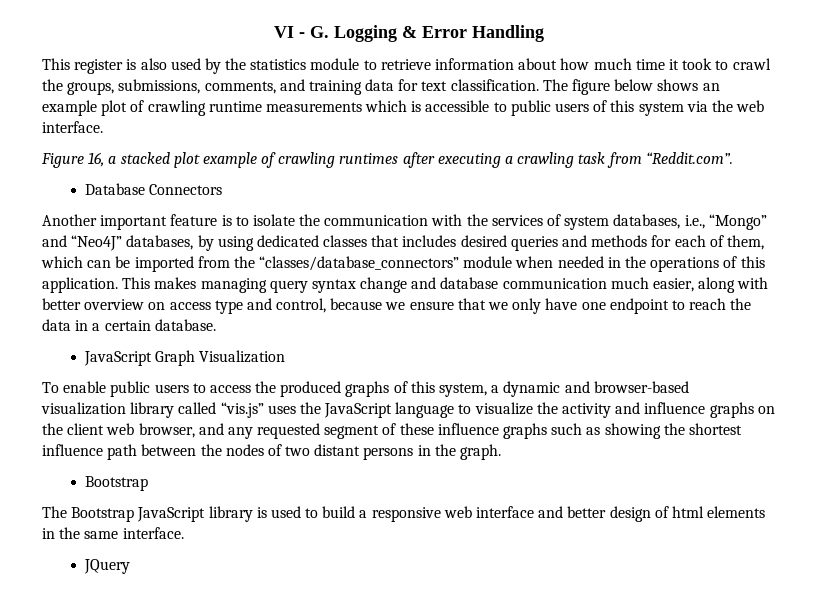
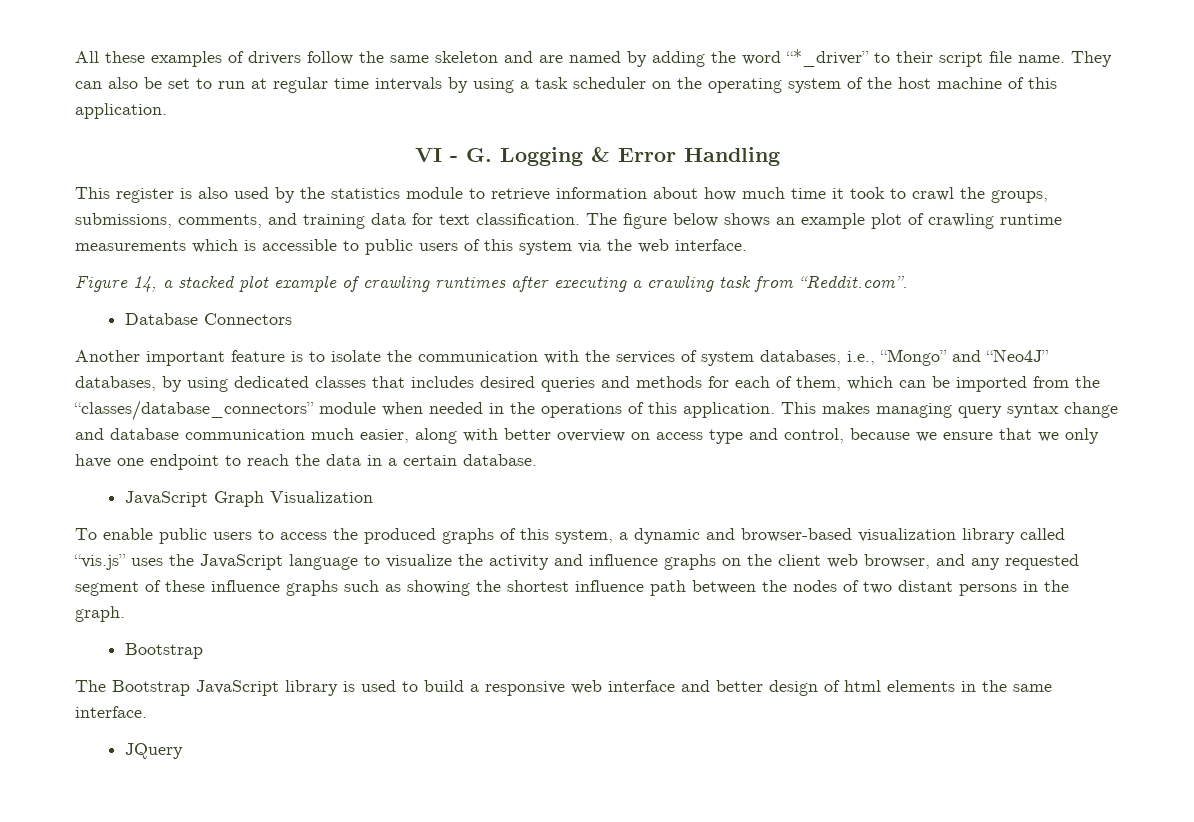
+ All these examples of drivers follow the same skeleton and are named by adding the word “*_driver” to their script file name. They can also be set to run at regular time intervals by using a task scheduler on the operating system of the host machine of this application.
- Figure 16, a stacked plot example of crawling runtimes after executing a crawling task from “Reddit.com”.
+ Figure 14, a stacked plot example of crawling runtimes after executing a crawling task from “Reddit.com”.

